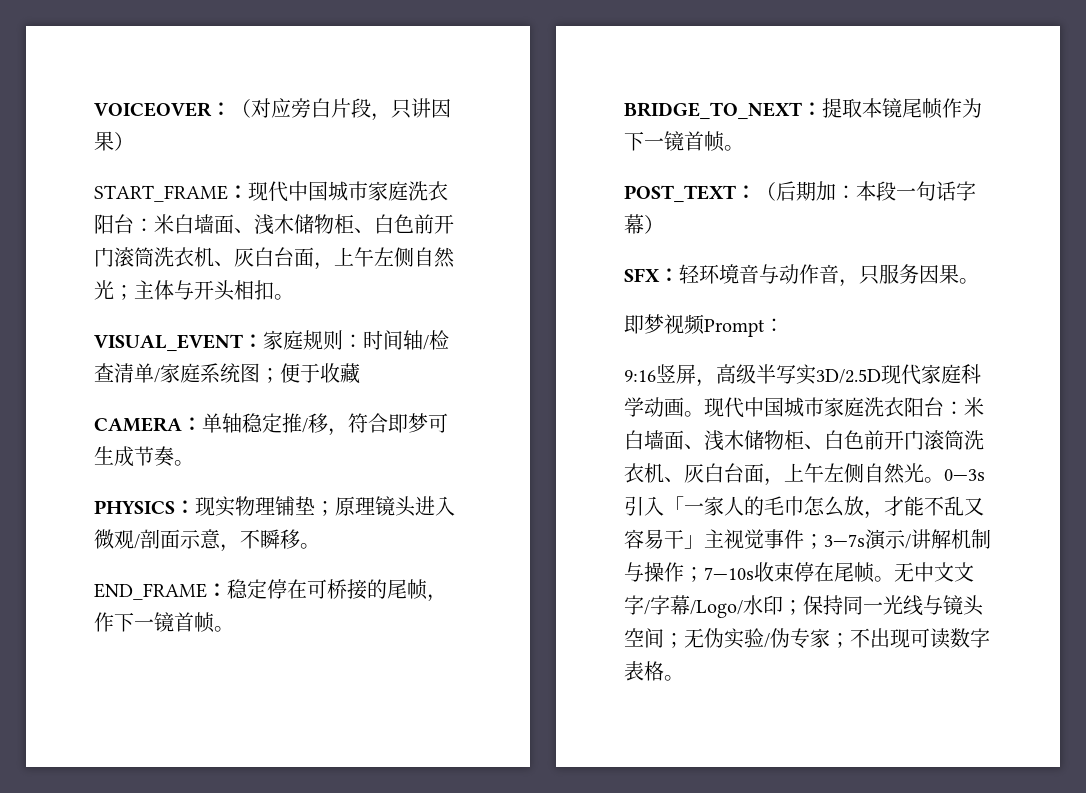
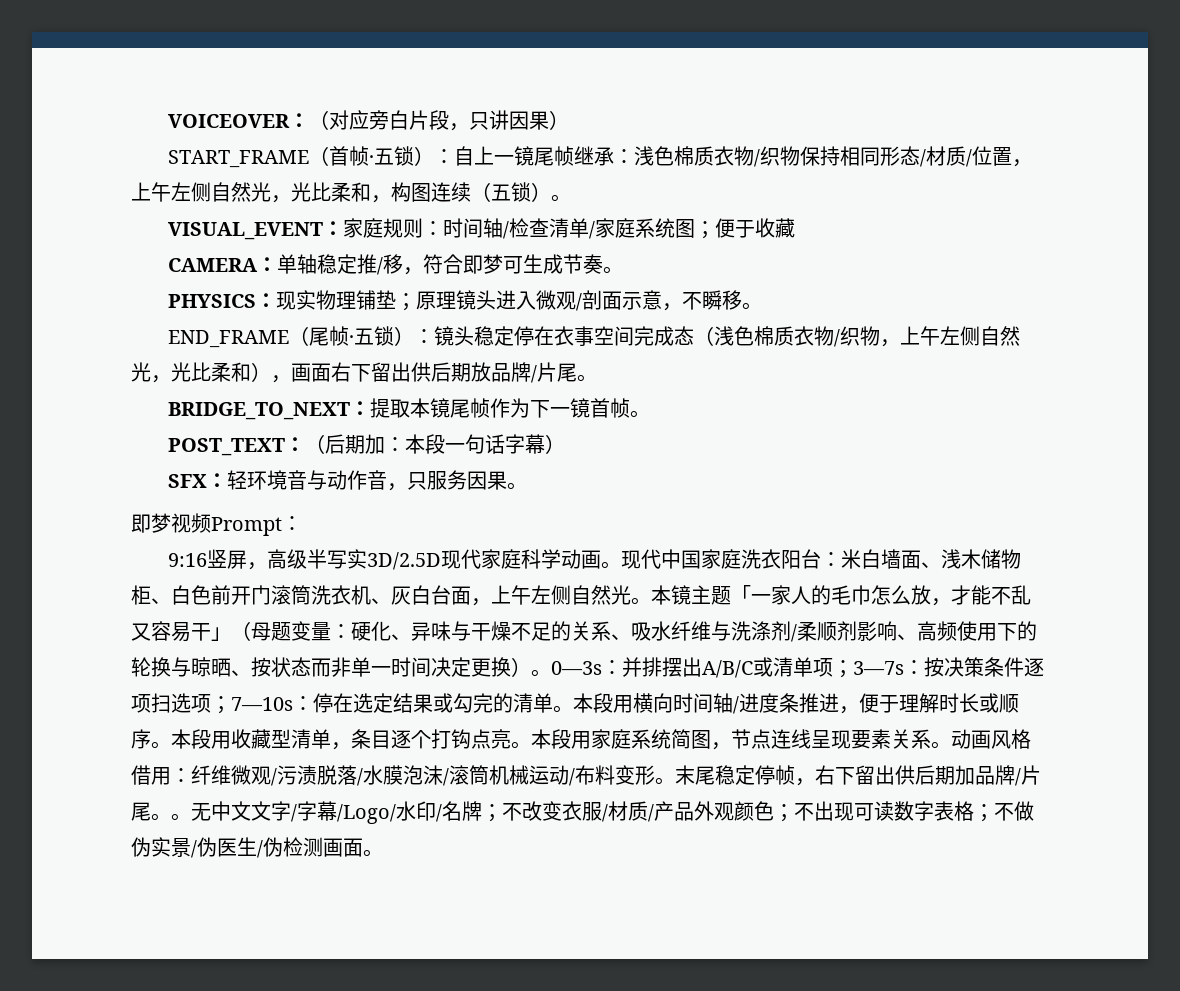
- START_FRAME：现代中国城市家庭洗衣阳台：米白墙面、浅木储物柜、白色前开门滚筒洗衣机、灰白台面，上午左侧自然光；主体与开头相扣。
+ START_FRAME（首帧·五锁）：自上一镜尾帧继承：浅色棉质衣物/织物保持相同形态/材质/位置，上午左侧自然光，光比柔和，构图连续（五锁）。
- END_FRAME：稳定停在可桥接的尾帧，作下一镜首帧。
+ END_FRAME（尾帧·五锁）：镜头稳定停在衣事空间完成态（浅色棉质衣物/织物，上午左侧自然光，光比柔和），画面右下留出供后期放品牌/片尾。
- 现代中国城市家庭洗衣阳台：米白墙面、浅木储物柜、白色前开门滚筒洗衣机、灰白台面，上午左侧自然光。
+ 现代中国家庭洗衣阳台：米白墙面、浅木储物柜、白色前开门滚筒洗衣机、灰白台面，上午左侧自然光。
- 0—3s引入「一家人的毛巾怎么放，才能不乱又容易干」主视觉事件；3—7s演示/讲解机制与操作；7—10s收束停在尾帧。
+ 本镜主题「一家人的毛巾怎么放，才能不乱又容易干」（母题变量：硬化、异味与干燥不足的关系、吸水纤维与洗涤剂/柔顺剂影响、高频使用下的轮换与晾晒、按状态而非单一时间决定更换）。0—3s：并排摆出A/B/C或清单项；3—7s：按决策条件逐项扫选项；7—10s：停在选定结果或勾完的清单。本段用横向时间轴/进度条推进，便于理解时长或顺序。本段用收藏型清单，条目逐个打钩点亮。本段用家庭系统简图，节点连线呈现要素关系。动画风格借用：纤维微观/污渍脱落/水膜泡沫/滚筒机械运动/布料变形。末尾稳定停帧，右下留出供后期加品牌/片尾。。
- 无中文文字/字幕/Logo/水印；保持同一光线与镜头空间；无伪实验/伪专家；不出现可读数字表格。
+ 无中文文字/字幕/Logo/水印/名牌；不改变衣服/材质/产品外观颜色；不出现可读数字表格；不做伪实景/伪医生/伪检测画面。

